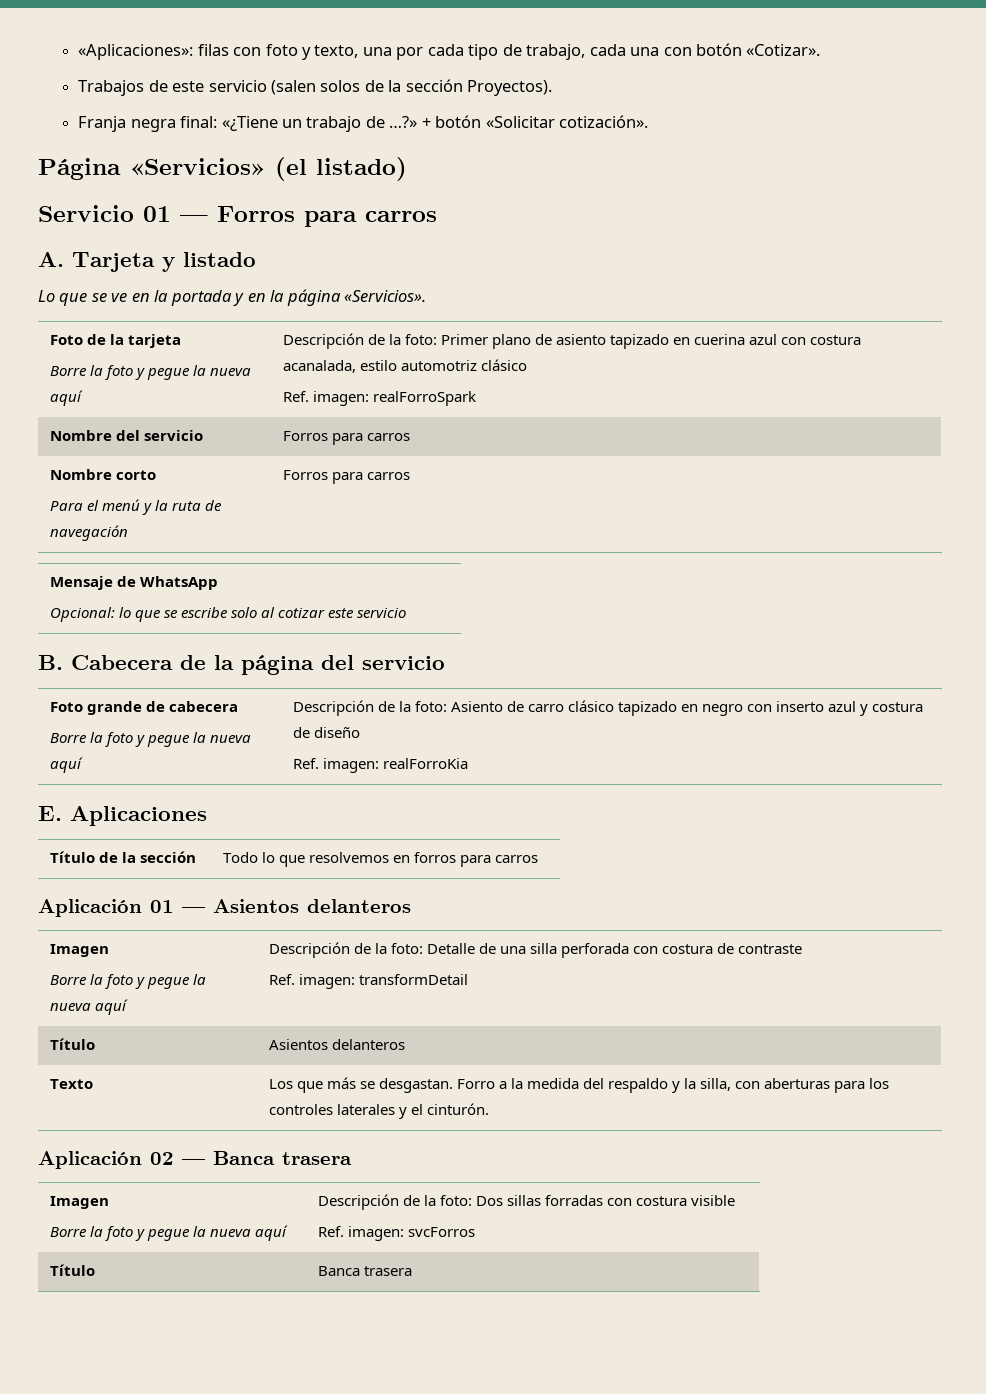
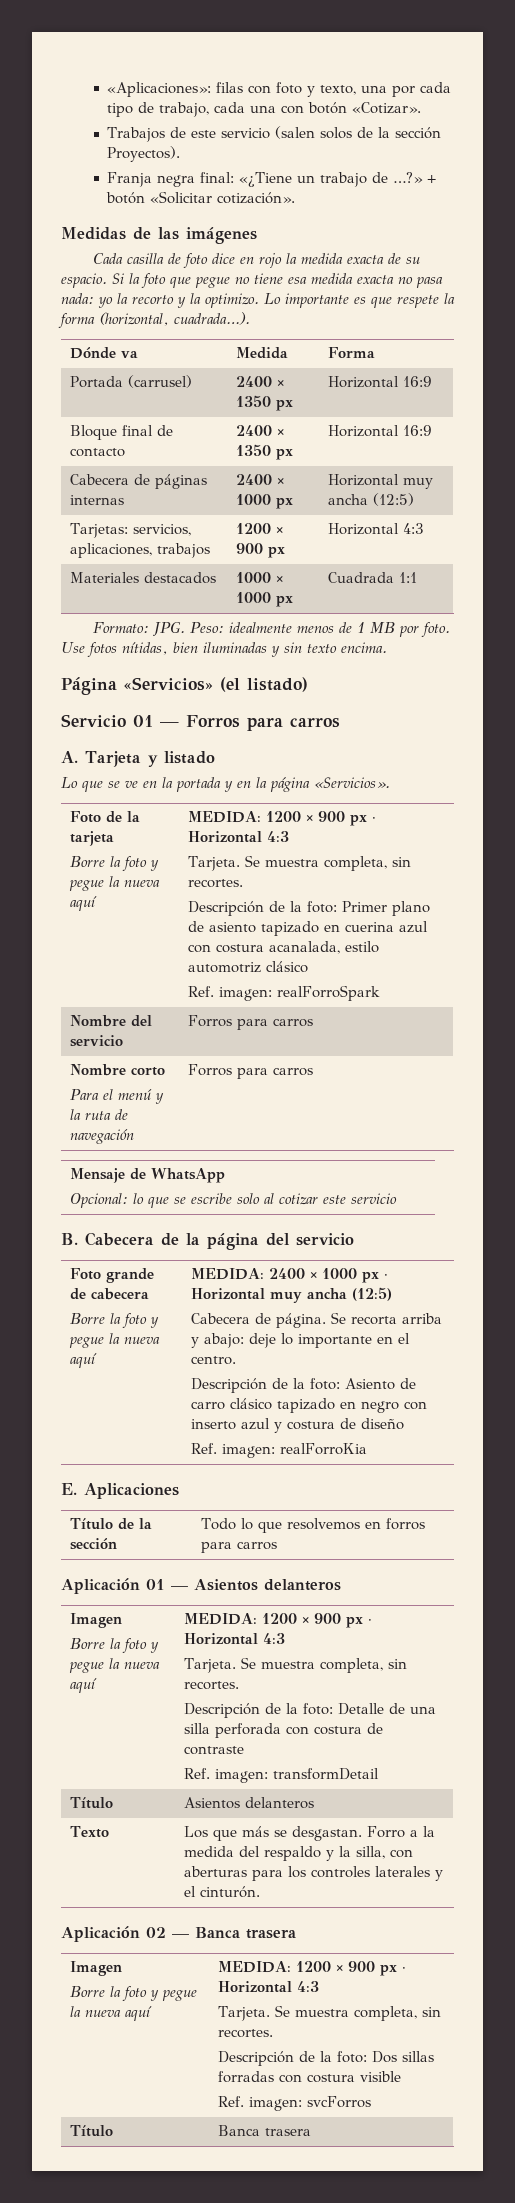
+ Medidas de las imágenes
+ Cada casilla de foto dice en rojo la medida exacta de su espacio. Si la foto que pegue no tiene esa medida exacta no pasa nada: yo la recorto y la optimizo. Lo importante es que respete la forma (horizontal, cuadrada…).
+ Dónde va | Medida | Forma
+ Portada (carrusel) | 2400 × 1350 px | Horizontal 16:9
+ Bloque final de contacto | 2400 × 1350 px | Horizontal 16:9
+ Cabecera de páginas internas | 2400 × 1000 px | Horizontal muy ancha (12:5)
+ Tarjetas: servicios, aplicaciones, trabajos | 1200 × 900 px | Horizontal 4:3
+ Materiales destacados | 1000 × 1000 px | Cuadrada 1:1
+ Formato: JPG. Peso: idealmente menos de 1 MB por foto. Use fotos nítidas, bien iluminadas y sin texto encima.
  Foto de la tarjeta
- Borre la foto y pegue la nueva aquí
+ Borre la foto y pegue la nueva aquí | MEDIDA: 1200 × 900 px · Horizontal 4:3
+ Tarjeta. Se muestra completa, sin recortes.
+ MEDIDA: 2400 × 1000 px · Horizontal muy ancha (12:5)
+ Cabecera de página. Se recorta arriba y abajo: deje lo importante en el centro.
  Aplicación 01 — Asientos delanteros
  Imagen
- Borre la foto y pegue la nueva aquí | Descripción de la foto: Detalle de una silla perforada con costura de contraste
+ Borre la foto y pegue la nueva aquí | MEDIDA: 1200 × 900 px · Horizontal 4:3
+ Tarjeta. Se muestra completa, sin recortes.
+ Descripción de la foto: Detalle de una silla perforada con costura de contraste
  Aplicación 02 — Banca trasera
  Imagen
- Borre la foto y pegue la nueva aquí | Descripción de la foto: Dos sillas forradas con costura visible
+ Borre la foto y pegue la nueva aquí | MEDIDA: 1200 × 900 px · Horizontal 4:3
+ Tarjeta. Se muestra completa, sin recortes.
+ Descripción de la foto: Dos sillas forradas con costura visible

